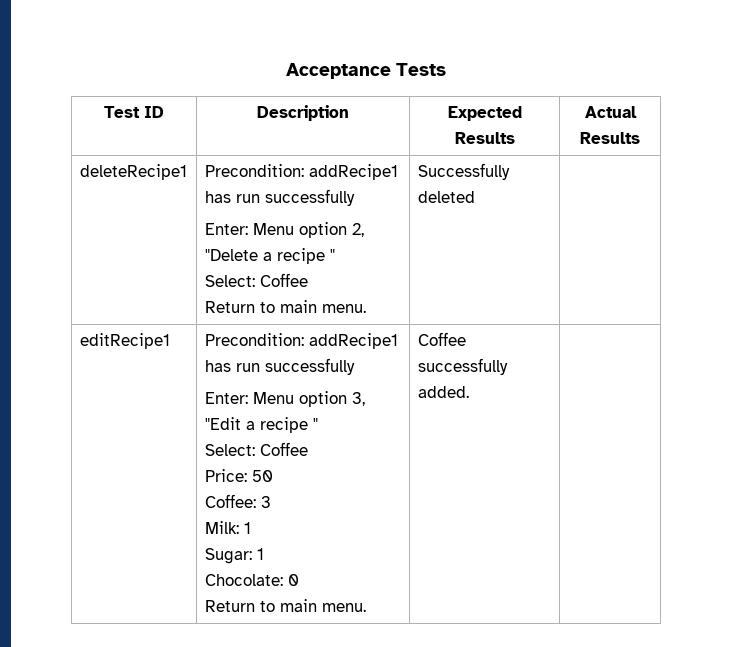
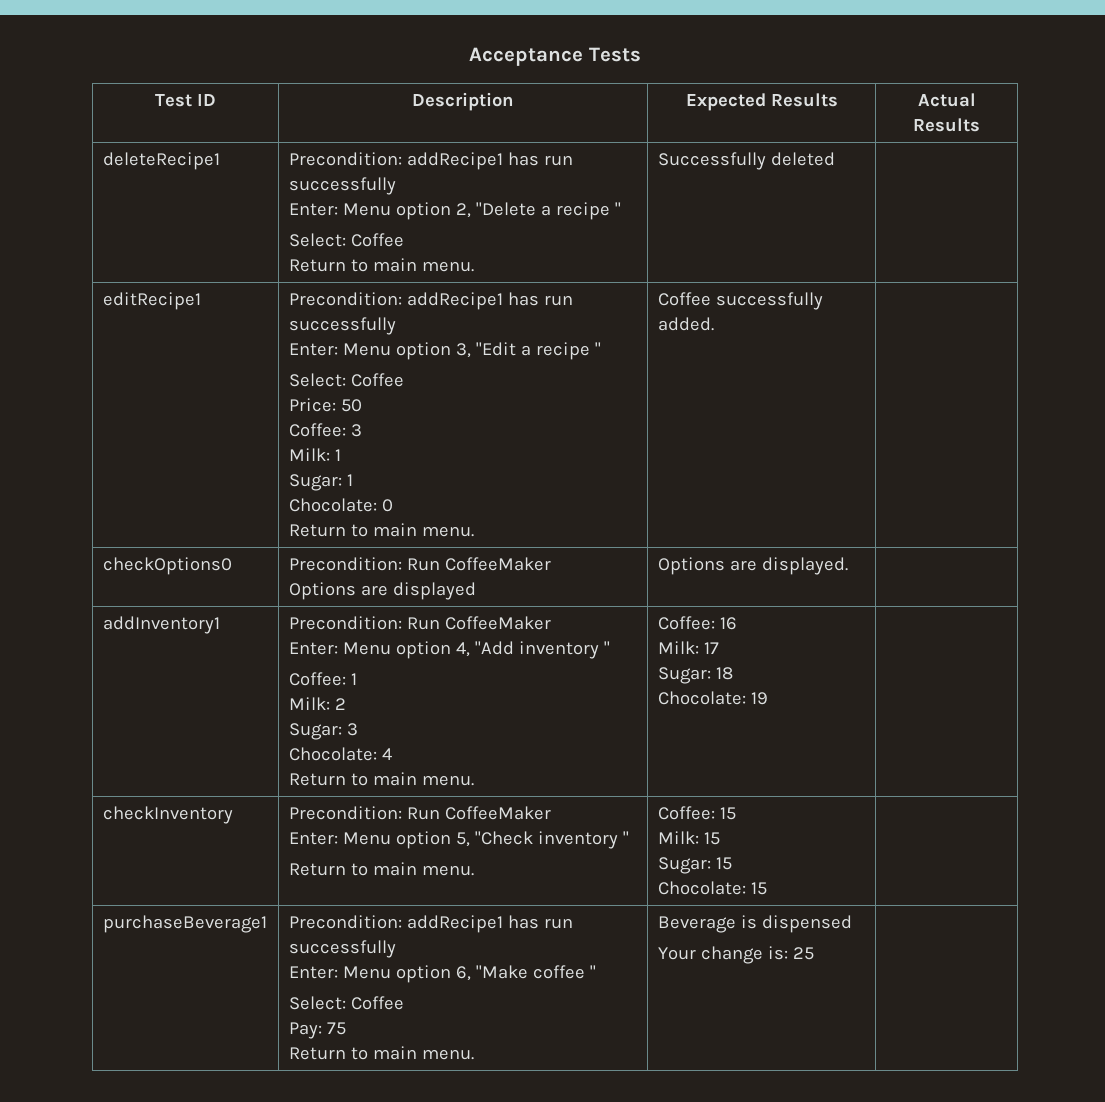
+ checkOptions0 | Precondition: Run CoffeeMaker
+ Options are displayed | Options are displayed. |
+ addInventory1 | Precondition: Run CoffeeMaker
+ Enter: Menu option 4, "Add inventory "
+ Coffee: 1
+ Milk: 2
+ Sugar: 3
+ Chocolate: 4
+ Return to main menu. | Coffee: 16
+ Milk: 17
+ Sugar: 18
+ Chocolate: 19 |
+ checkInventory | Precondition: Run CoffeeMaker
+ Enter: Menu option 5, "Check inventory "
+ Return to main menu. | Coffee: 15
+ Milk: 15
+ Sugar: 15
+ Chocolate: 15 |
+ purchaseBeverage1 | Precondition: addRecipe1 has run successfully
+ Enter: Menu option 6, "Make coffee "
+ Select: Coffee
+ Pay: 75
+ Return to main menu. | Beverage is dispensed
+ Your change is: 25 |

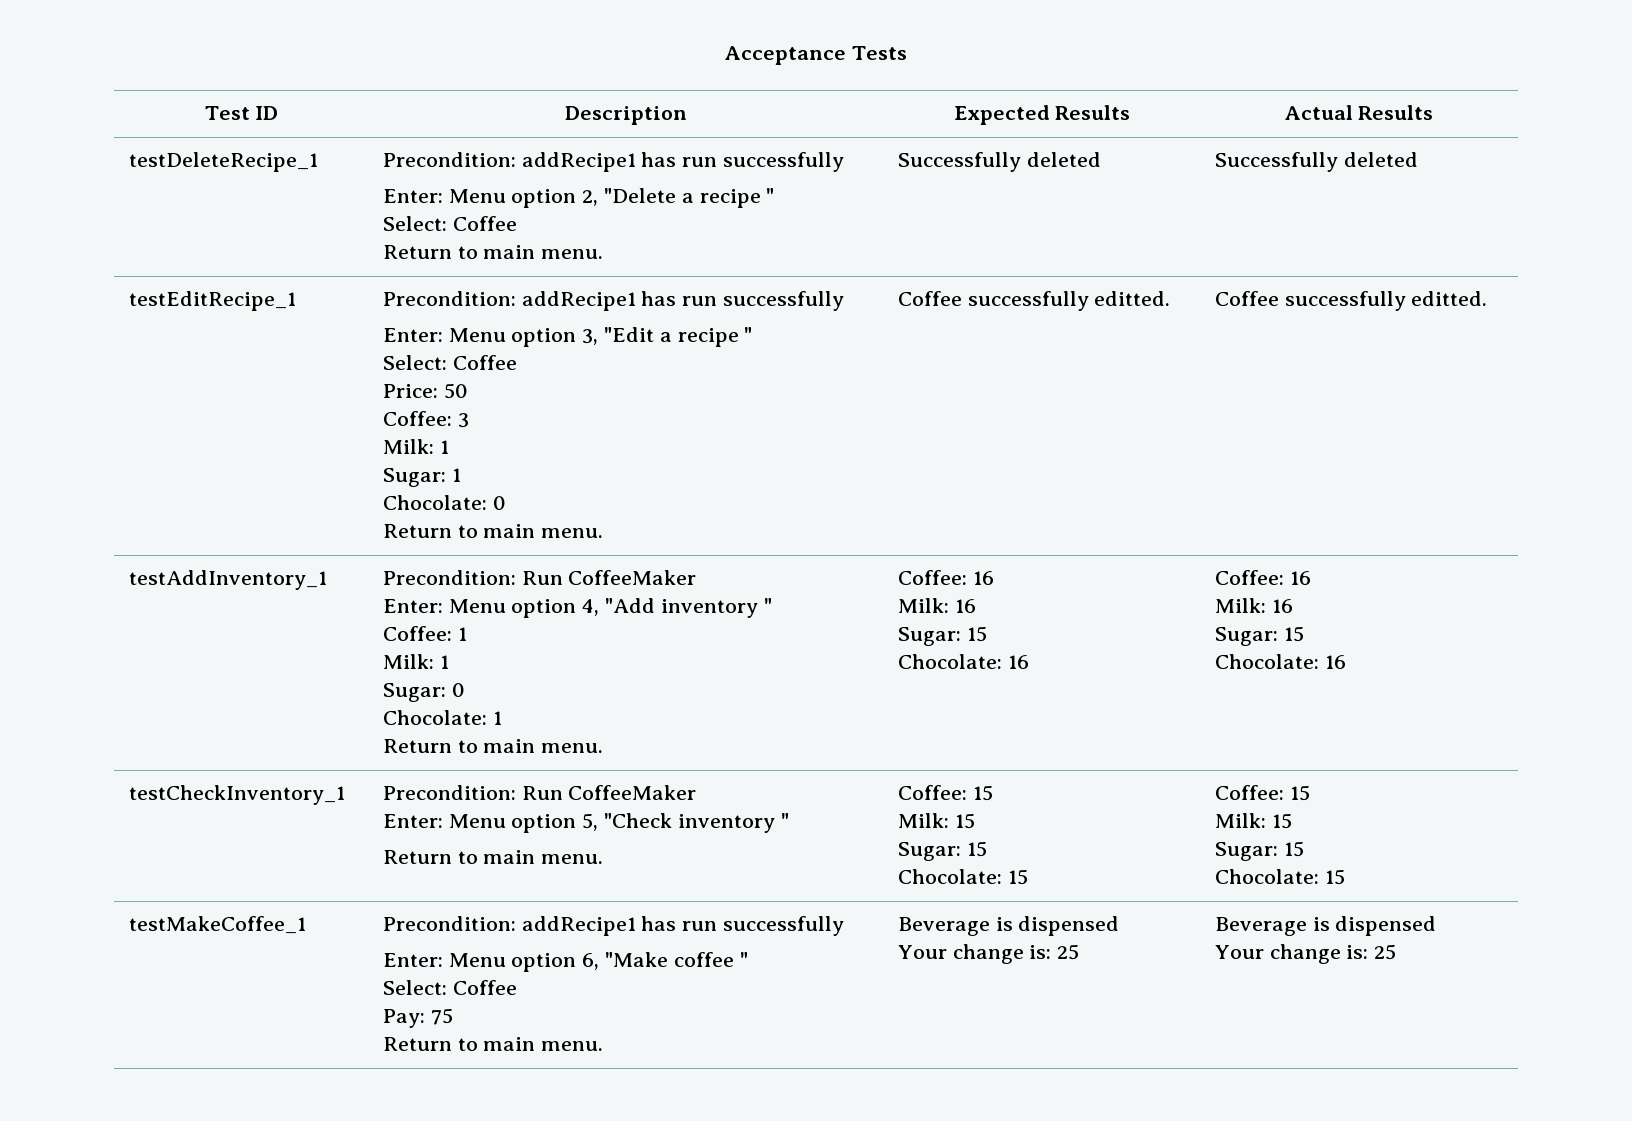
- deleteRecipe1 | Precondition: addRecipe1 has run successfully
+ testDeleteRecipe_1 | Precondition: addRecipe1 has run successfully
  Enter: Menu option 2, "Delete a recipe "
  Select: Coffee
- Return to main menu. | Successfully deleted |
- editRecipe1 | Precondition: addRecipe1 has run successfully
+ Return to main menu. | Successfully deleted | Successfully deleted
+ testEditRecipe_1 | Precondition: addRecipe1 has run successfully
  Enter: Menu option 3, "Edit a recipe "
  Select: Coffee
  Price: 50
  Coffee: 3
  Milk: 1
  Sugar: 1
  Chocolate: 0
- Return to main menu. | Coffee successfully added. |
- checkOptions0 | Precondition: Run CoffeeMaker
- Options are displayed | Options are displayed. |
- addInventory1 | Precondition: Run CoffeeMaker
+ Return to main menu. | Coffee successfully editted. | Coffee successfully editted.
+ testAddInventory_1 | Precondition: Run CoffeeMaker
  Enter: Menu option 4, "Add inventory "
  Coffee: 1
- Milk: 2
- Sugar: 3
- Chocolate: 4
+ Milk: 1
+ Sugar: 0
+ Chocolate: 1
  Return to main menu. | Coffee: 16
- Milk: 17
- Sugar: 18
- Chocolate: 19 |
- checkInventory | Precondition: Run CoffeeMaker
+ Milk: 16
+ Sugar: 15
+ Chocolate: 16 | Coffee: 16
+ Milk: 16
+ Sugar: 15
+ Chocolate: 16
+ testCheckInventory_1 | Precondition: Run CoffeeMaker
  Enter: Menu option 5, "Check inventory "
  Return to main menu. | Coffee: 15
  Milk: 15
  Sugar: 15
- Chocolate: 15 |
- purchaseBeverage1 | Precondition: addRecipe1 has run successfully
+ Chocolate: 15 | Coffee: 15
+ Milk: 15
+ Sugar: 15
+ Chocolate: 15
+ testMakeCoffee_1 | Precondition: addRecipe1 has run successfully
  Enter: Menu option 6, "Make coffee "
  Select: Coffee
  Pay: 75
  Return to main menu. | Beverage is dispensed
- Your change is: 25 |
+ Your change is: 25 | Beverage is dispensed
+ Your change is: 25

